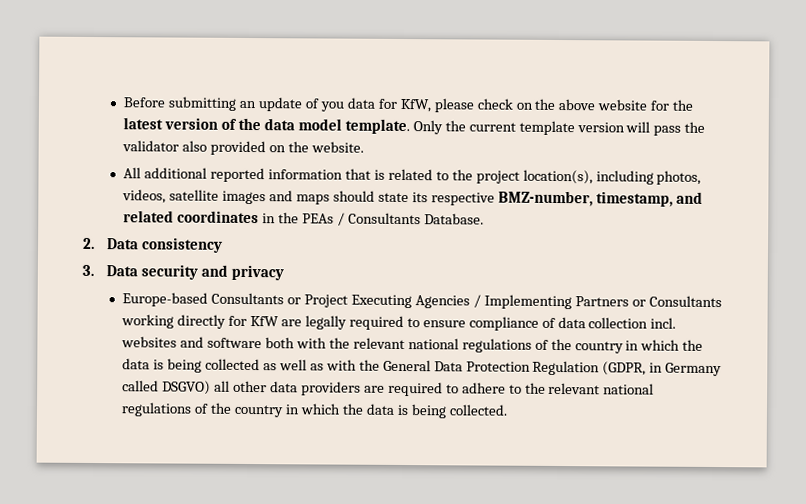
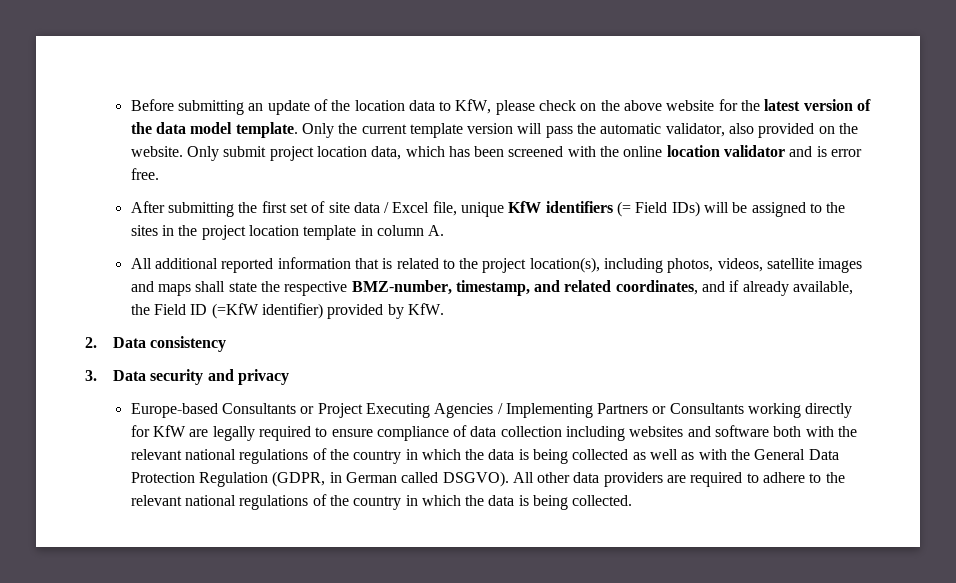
- Before submitting an update of you data for KfW, please check on the above website for the latest version of the data model template.
+ Before submitting an update of the location data to KfW, please check on the above website for the latest version of the data model template.
- Only the current template version will pass the validator also provided on the website.
+ Only the current template version will pass the automatic validator, also provided on the website. Only submit project location data, which has been screened with the online location validator and is error free.
+ After submitting the first set of site data / Excel file, unique KfW identifiers (= Field IDs) will be assigned to the sites in the project location template in column A.
- All additional reported information that is related to the project location(s), including photos, videos, satellite images and maps should state its respective BMZ-number, timestamp, and related coordinates in the PEAs / Consultants Database.
+ All additional reported information that is related to the project location(s), including photos, videos, satellite images and maps shall state the respective BMZ-number, timestamp, and related coordinates, and if already available, the Field ID (=KfW identifier) provided by KfW.
- Europe-based Consultants or Project Executing Agencies / Implementing Partners or Consultants working directly for KfW are legally required to ensure compliance of data collection incl. websites and software both with the relevant national regulations of the country in which the data is being collected as well as with the General Data Protection Regulation (GDPR, in Germany called DSGVO) all other data providers are required to adhere to the relevant national regulations of the country in which the data is being collected.
+ Europe-based Consultants or Project Executing Agencies / Implementing Partners or Consultants working directly for KfW are legally required to ensure compliance of data collection including websites and software both with the relevant national regulations of the country in which the data is being collected as well as with the General Data Protection Regulation (GDPR, in German called DSGVO). All other data providers are required to adhere to the relevant national regulations of the country in which the data is being collected.

